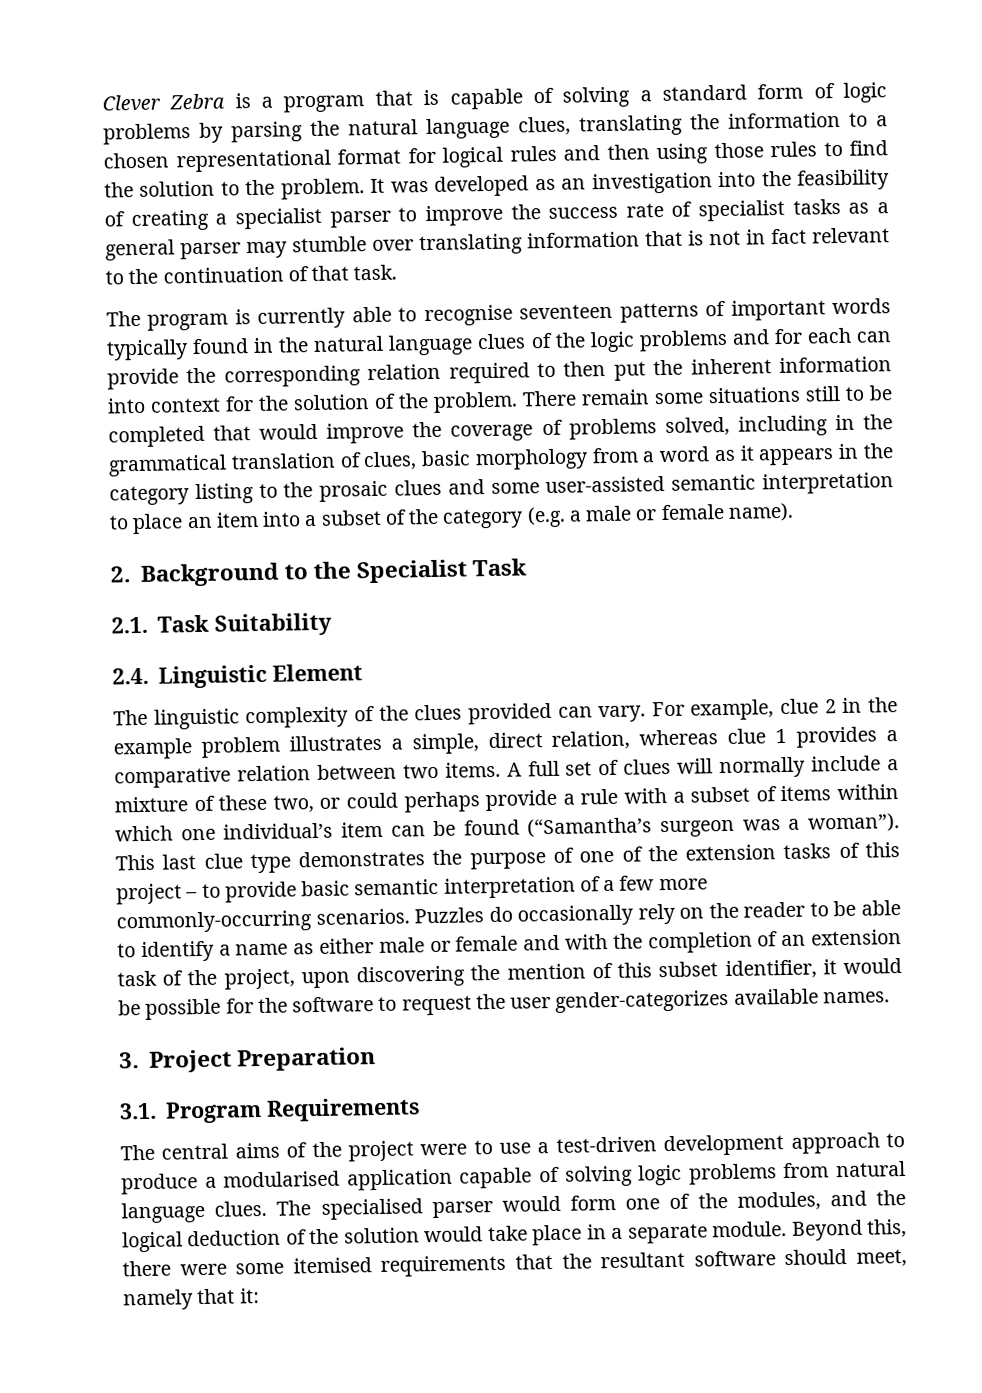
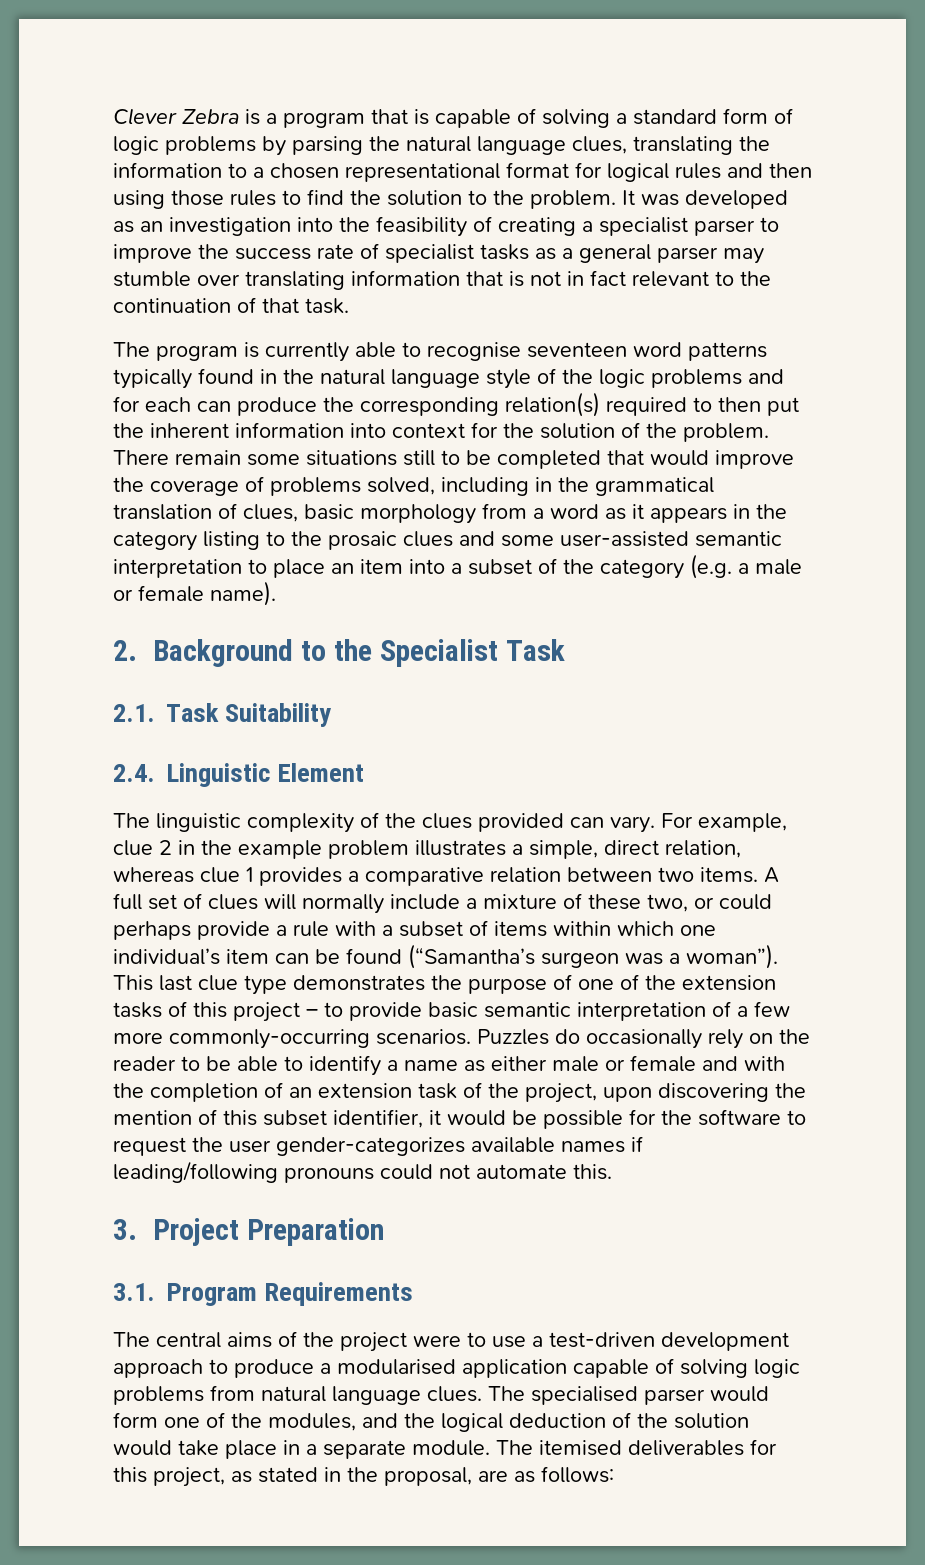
- The program is currently able to recognise seventeen patterns of important words typically found in the natural language clues of the logic problems and for each can provide the corresponding relation required to then put the inherent information into context for the solution of the problem.
+ The program is currently able to recognise seventeen word patterns typically found in the natural language style of the logic problems and for each can produce the corresponding relation(s) required to then put the inherent information into context for the solution of the problem.
- Puzzles do occasionally rely on the reader to be able to identify a name as either male or female and with the completion of an extension task of the project, upon discovering the mention of this subset identifier, it would be possible for the software to request the user gender-categorizes available names.
+ Puzzles do occasionally rely on the reader to be able to identify a name as either male or female and with the completion of an extension task of the project, upon discovering the mention of this subset identifier, it would be possible for the software to request the user gender-categorizes available names if leading/following pronouns could not automate this.
- Beyond this, there were some itemised requirements that the resultant software should meet, namely that it:
+ The itemised deliverables for this project, as stated in the proposal, are as follows:

